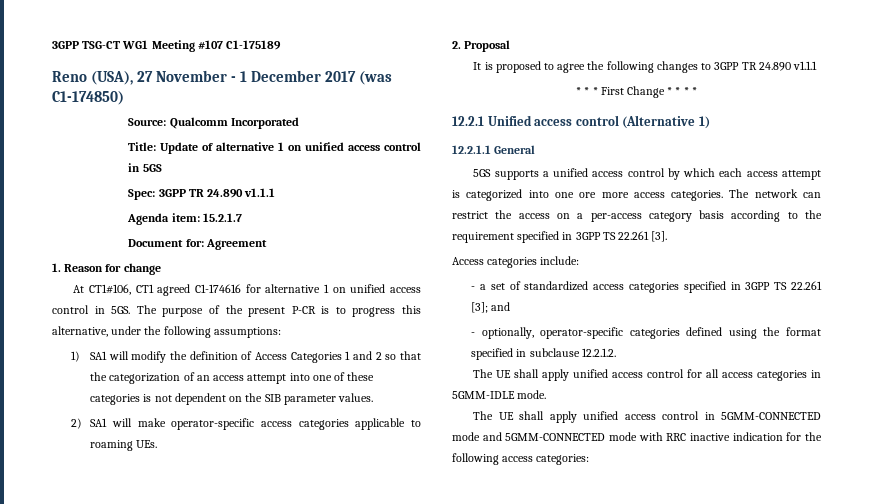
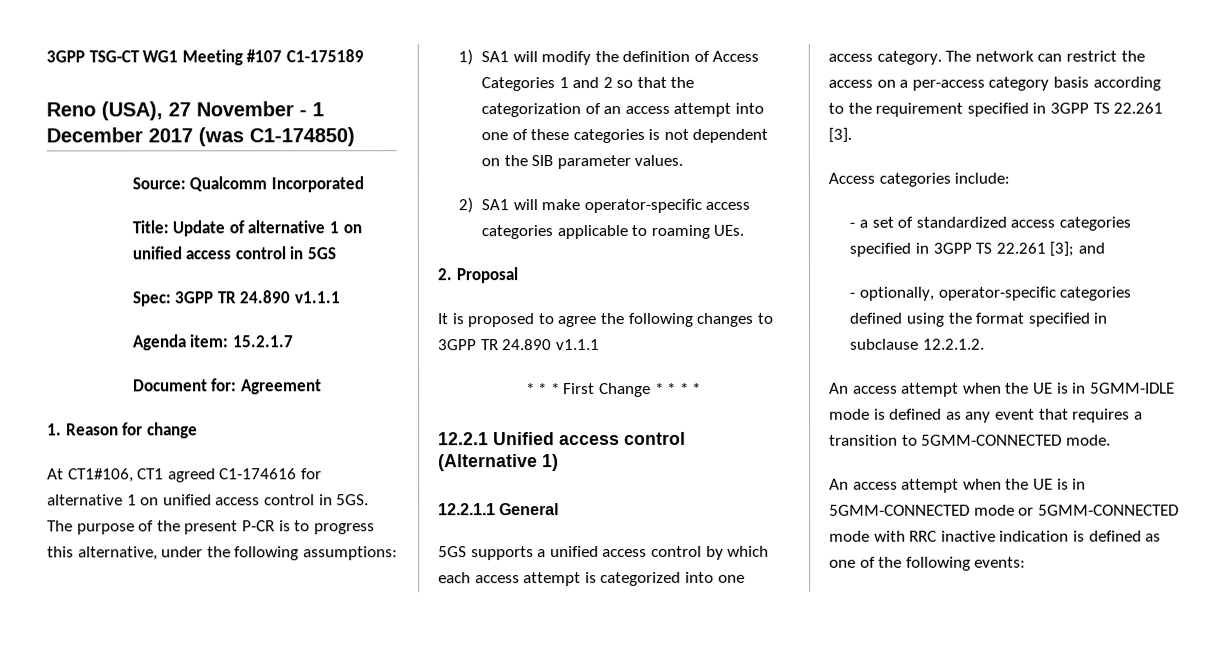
- 5GS supports a unified access control by which each access attempt is categorized into one ore more access categories.
+ 5GS supports a unified access control by which each access attempt is categorized into one access category.
- The UE shall apply unified access control for all access categories in 5GMM-IDLE mode.
- The UE shall apply unified access control in 5GMM-CONNECTED mode and 5GMM-CONNECTED mode with RRC inactive indication for the following access categories:
+ An access attempt when the UE is in 5GMM-IDLE mode is defined as any event that requires a transition to 5GMM-CONNECTED mode.
+ An access attempt when the UE is in 5GMM-CONNECTED mode or 5GMM-CONNECTED mode with RRC inactive indication is defined as one of the following events:

